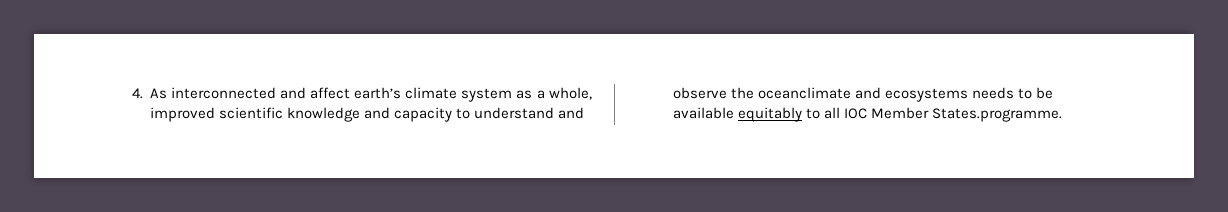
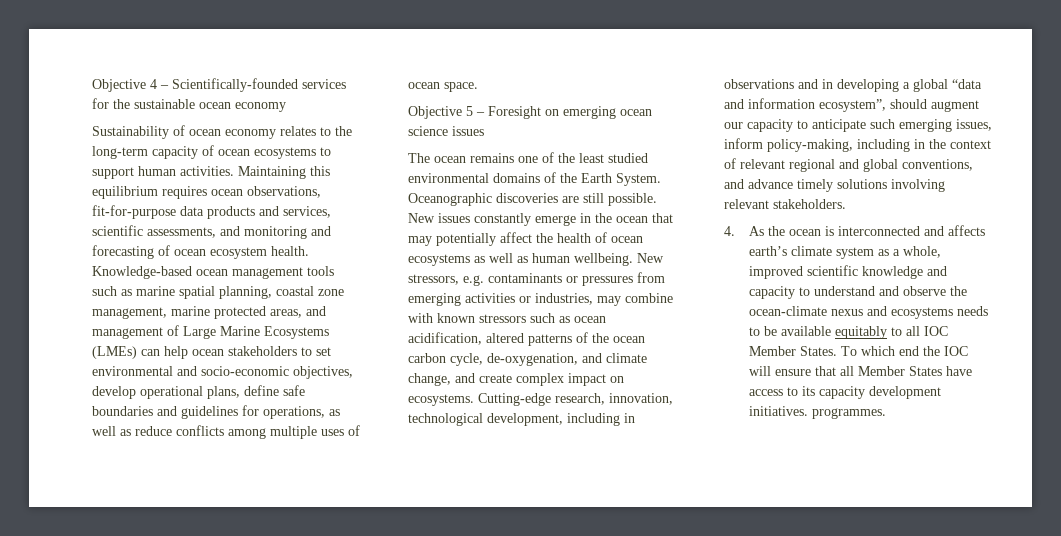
- 4. As interconnected and affect earth’s climate system as a whole, improved scientific knowledge and capacity to understand and observe the oceanclimate and ecosystems needs to be available equitably to all IOC Member States.programme.
+ Objective 4 – Scientifically-founded services for the sustainable ocean economy
+ Sustainability of ocean economy relates to the long-term capacity of ocean ecosystems to support human activities. Maintaining this equilibrium requires ocean observations, fit-for-purpose data products and services, scientific assessments, and monitoring and forecasting of ocean ecosystem health. Knowledge-based ocean management tools such as marine spatial planning, coastal zone management, marine protected areas, and management of Large Marine Ecosystems (LMEs) can help ocean stakeholders to set environmental and socio-economic objectives, develop operational plans, define safe boundaries and guidelines for operations, as well as reduce conflicts among multiple uses of ocean space.
+ Objective 5 – Foresight on emerging ocean science issues
+ The ocean remains one of the least studied environmental domains of the Earth System. Oceanographic discoveries are still possible. New issues constantly emerge in the ocean that may potentially affect the health of ocean ecosystems as well as human wellbeing. New stressors, e.g. contaminants or pressures from emerging activities or industries, may combine with known stressors such as ocean acidification, altered patterns of the ocean carbon cycle, de-oxygenation, and climate change, and create complex impact on ecosystems. Cutting-edge research, innovation, technological development, including in observations and in developing a global “data and information ecosystem”, should augment our capacity to anticipate such emerging issues, inform policy-making, including in the context of relevant regional and global conventions, and advance timely solutions involving relevant stakeholders.
+ 4. As the ocean is interconnected and affects earth’s climate system as a whole, improved scientific knowledge and capacity to understand and observe the ocean-climate nexus and ecosystems needs to be available equitably to all IOC Member States. To which end the IOC will ensure that all Member States have access to its capacity development initiatives. programmes.

